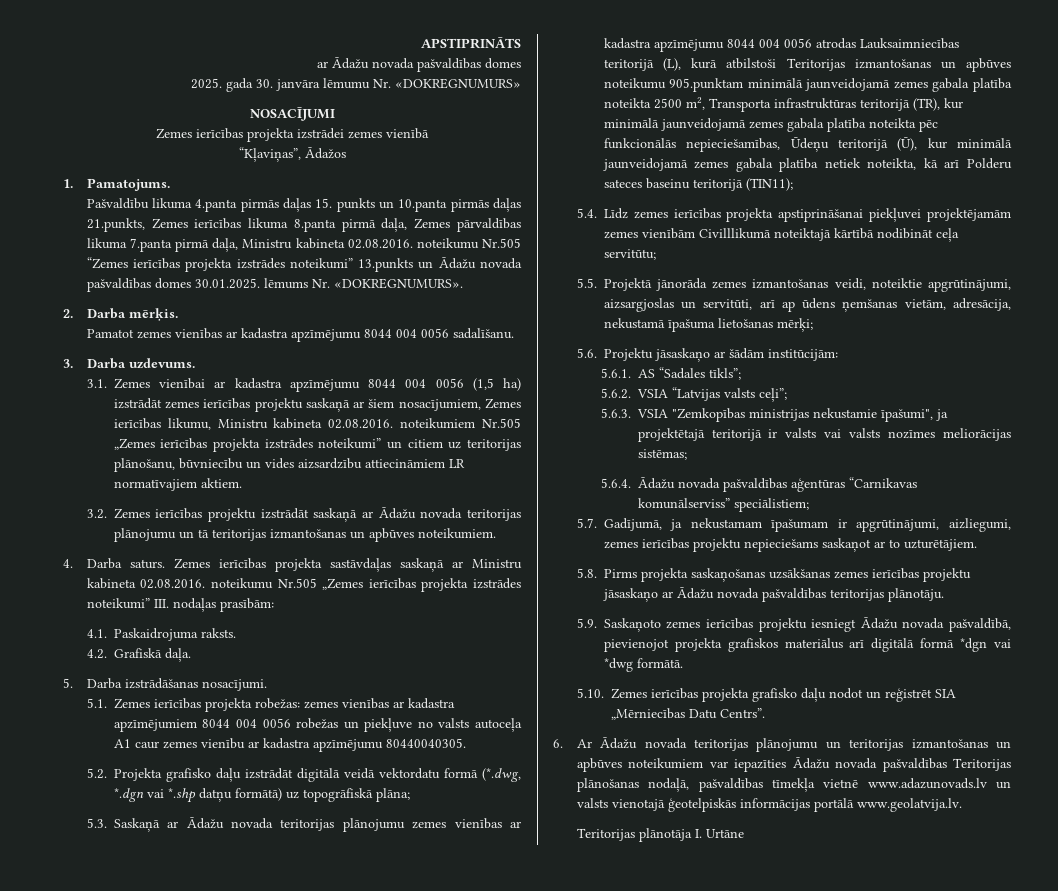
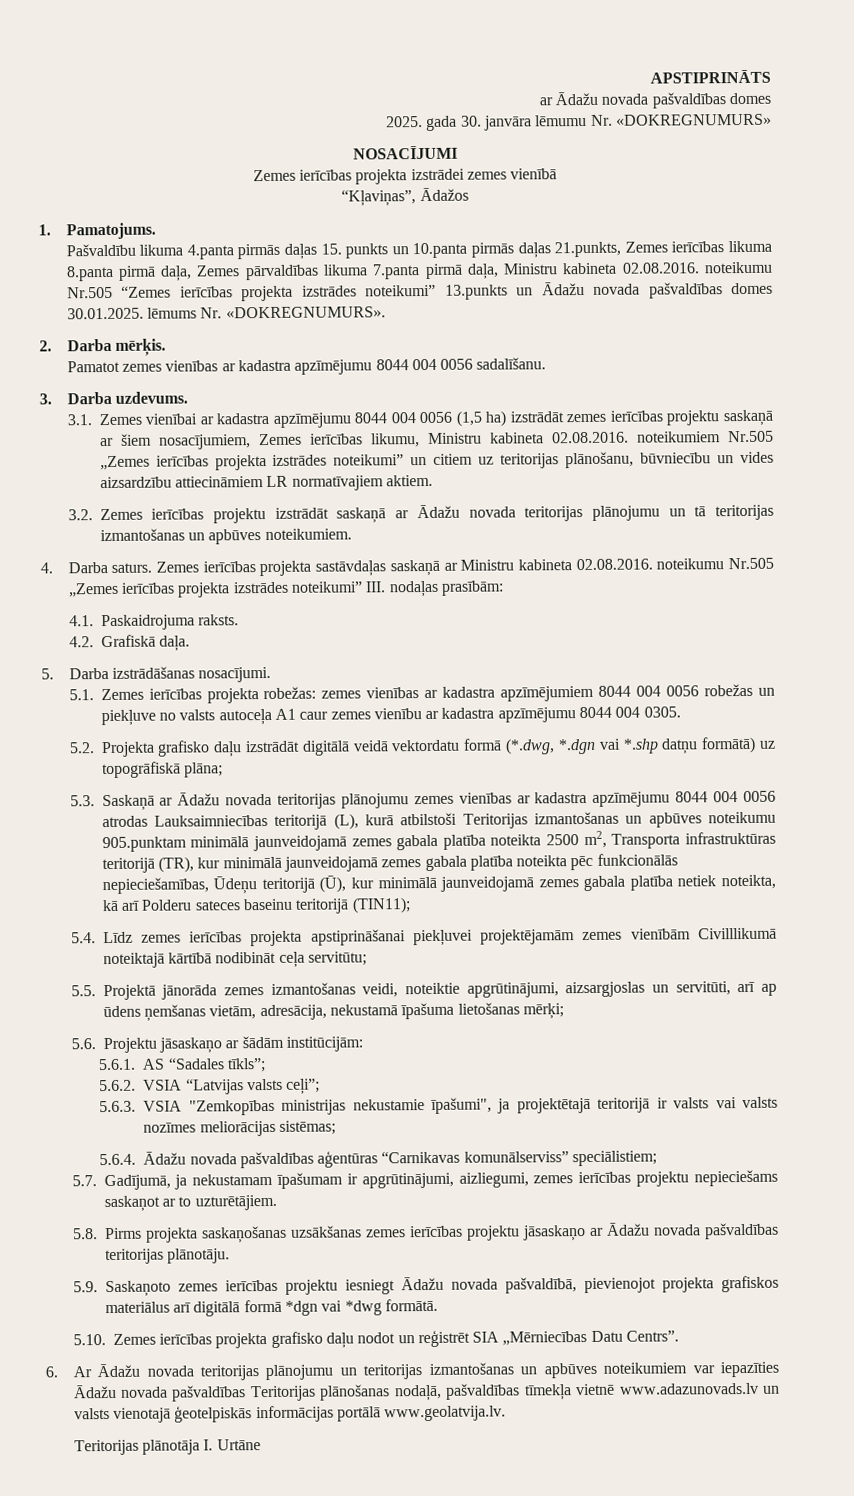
- 5.1. Zemes ierīcības projekta robežas: zemes vienības ar kadastra apzīmējumiem 8044 004 0056 robežas un piekļuve no valsts autoceļa A1 caur zemes vienību ar kadastra apzīmējumu 80440040305.
+ 5.1. Zemes ierīcības projekta robežas: zemes vienības ar kadastra apzīmējumiem 8044 004 0056 robežas un piekļuve no valsts autoceļa A1 caur zemes vienību ar kadastra apzīmējumu 8044 004 0305.

